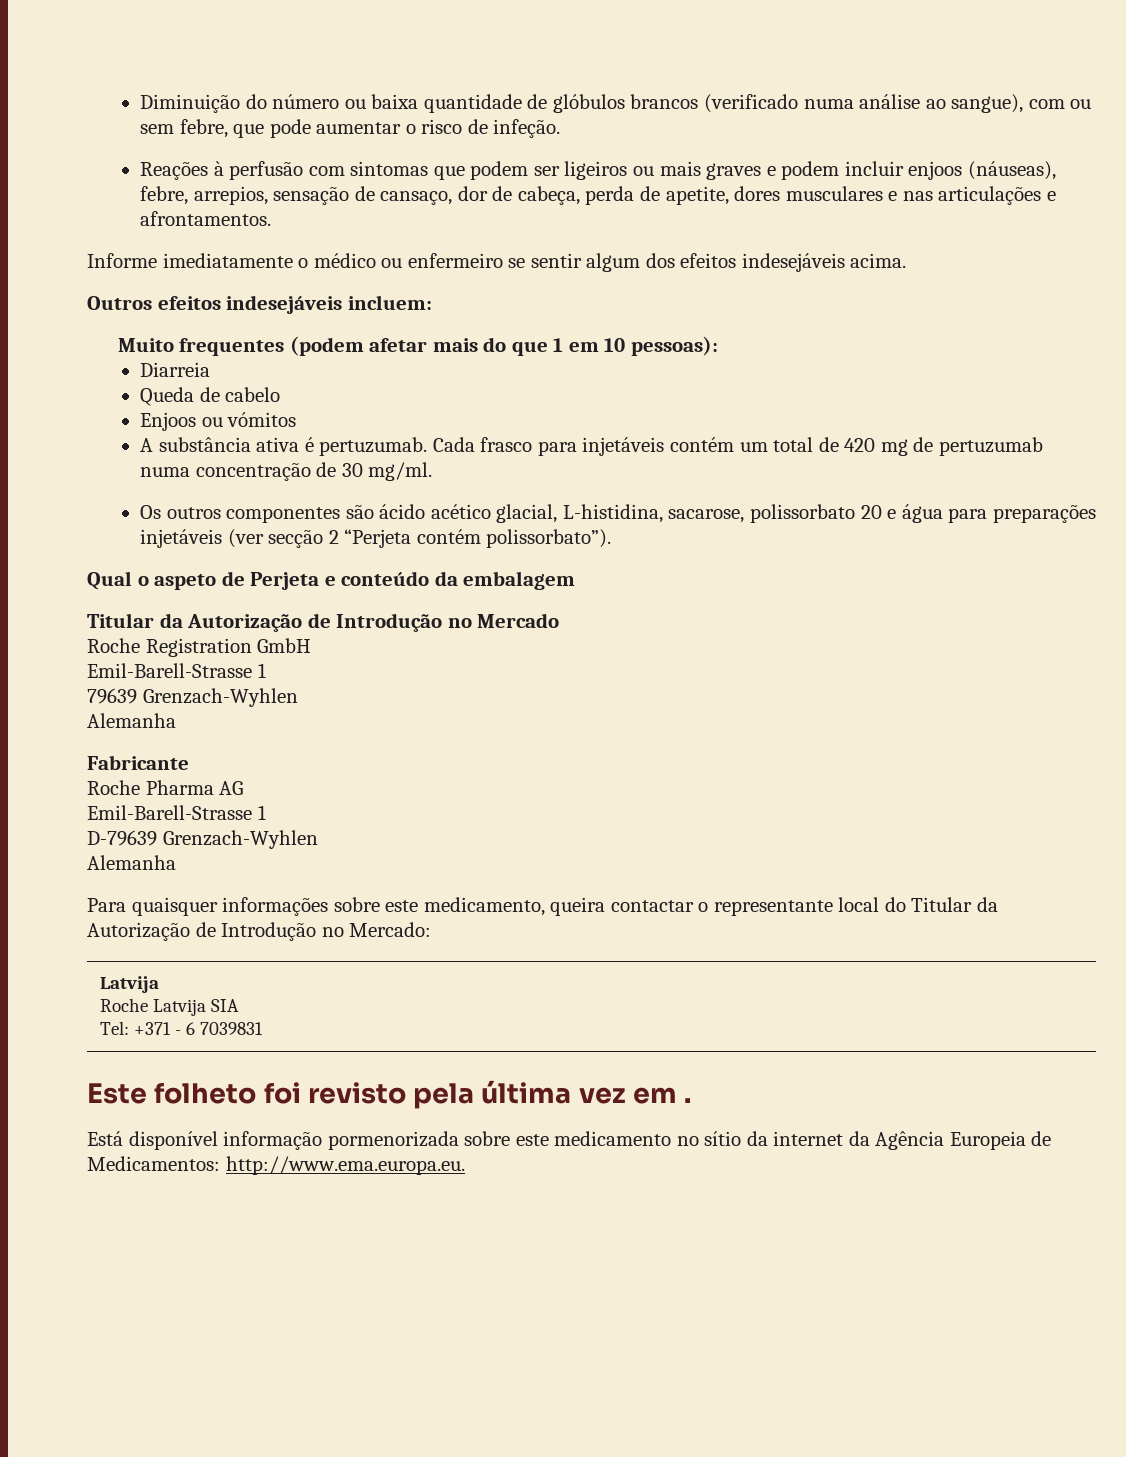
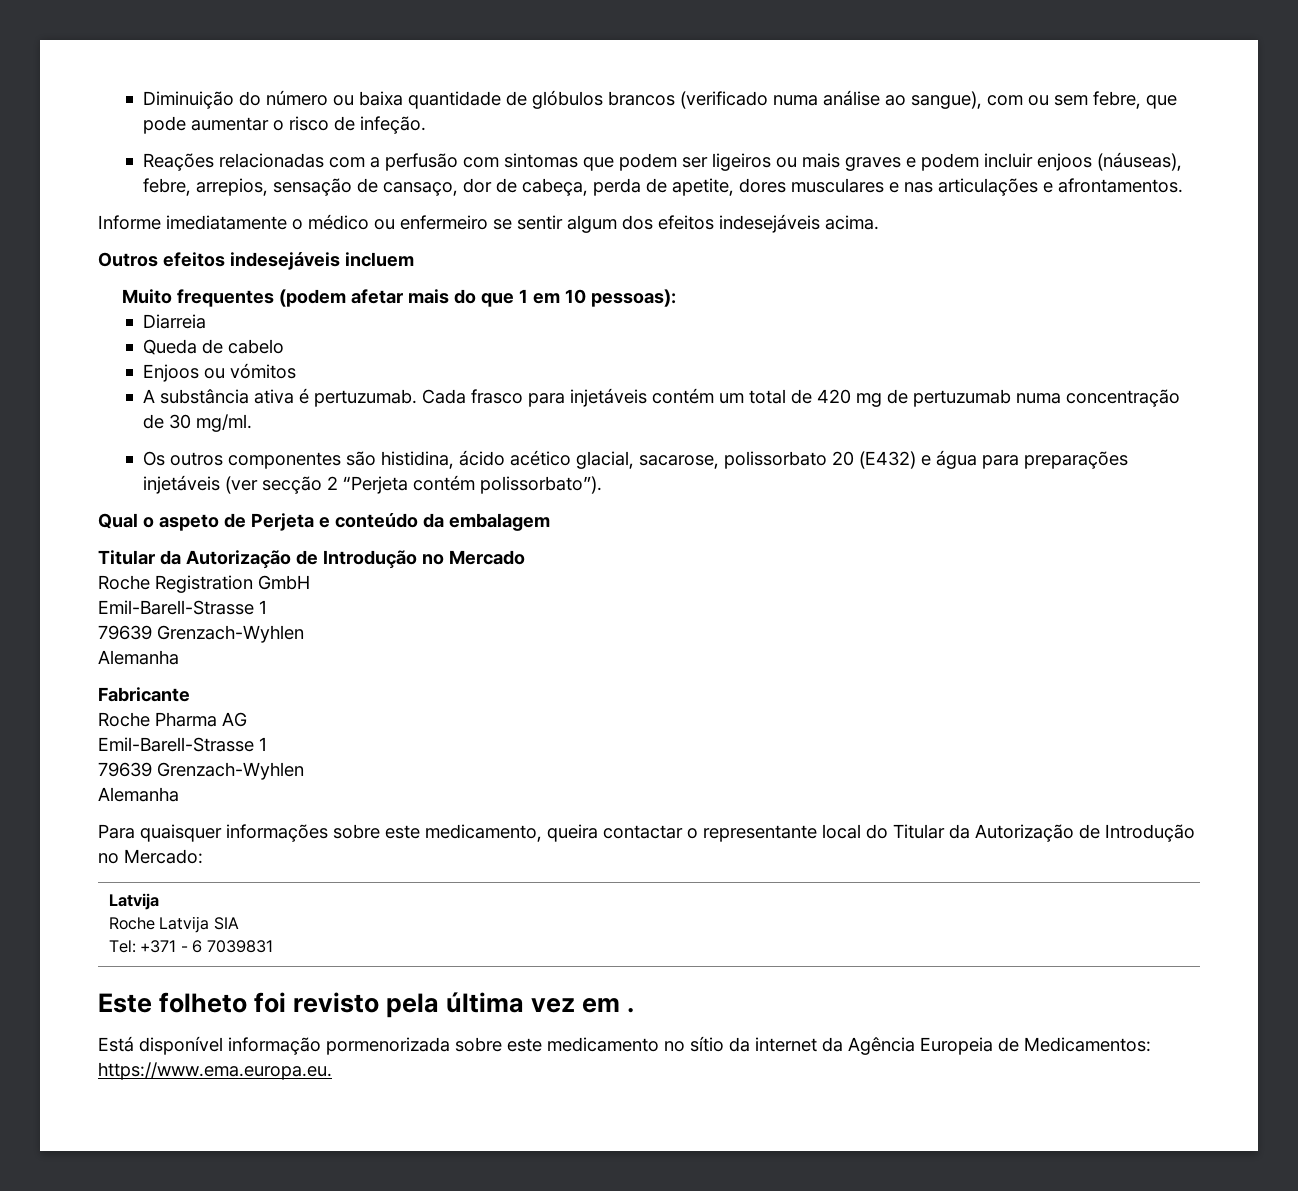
- Reações à perfusão com sintomas que podem ser ligeiros ou mais graves e podem incluir enjoos (náuseas), febre, arrepios, sensação de cansaço, dor de cabeça, perda de apetite, dores musculares e nas articulações e afrontamentos.
+ Reações relacionadas com a perfusão com sintomas que podem ser ligeiros ou mais graves e podem incluir enjoos (náuseas), febre, arrepios, sensação de cansaço, dor de cabeça, perda de apetite, dores musculares e nas articulações e afrontamentos.
- Outros efeitos indesejáveis incluem:
+ Outros efeitos indesejáveis incluem
- Os outros componentes são ácido acético glacial, L-histidina, sacarose, polissorbato 20 e água para preparações injetáveis (ver secção 2 “Perjeta contém polissorbato”).
+ Os outros componentes são histidina, ácido acético glacial, sacarose, polissorbato 20 (E432) e água para preparações injetáveis (ver secção 2 “Perjeta contém polissorbato”).
  Roche Pharma AG
  Emil-Barell-Strasse 1
- D-79639 Grenzach-Wyhlen
+ 79639 Grenzach-Wyhlen
- Está disponível informação pormenorizada sobre este medicamento no sítio da internet da Agência Europeia de Medicamentos: http://www.ema.europa.eu.
+ Está disponível informação pormenorizada sobre este medicamento no sítio da internet da Agência Europeia de Medicamentos: https://www.ema.europa.eu.

